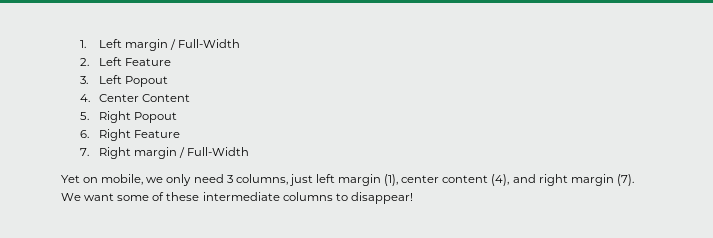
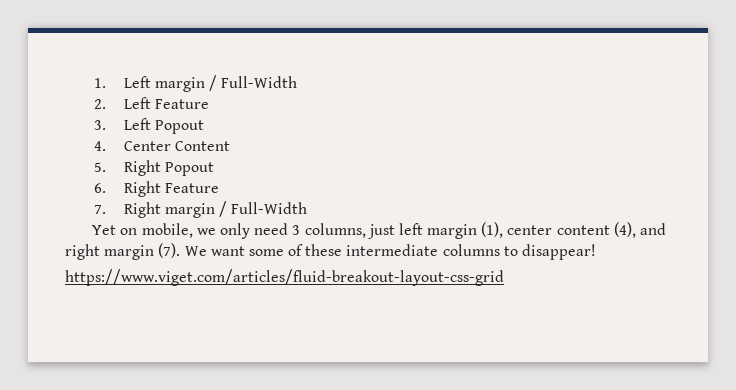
+ https://www.viget.com/articles/fluid-breakout-layout-css-grid

